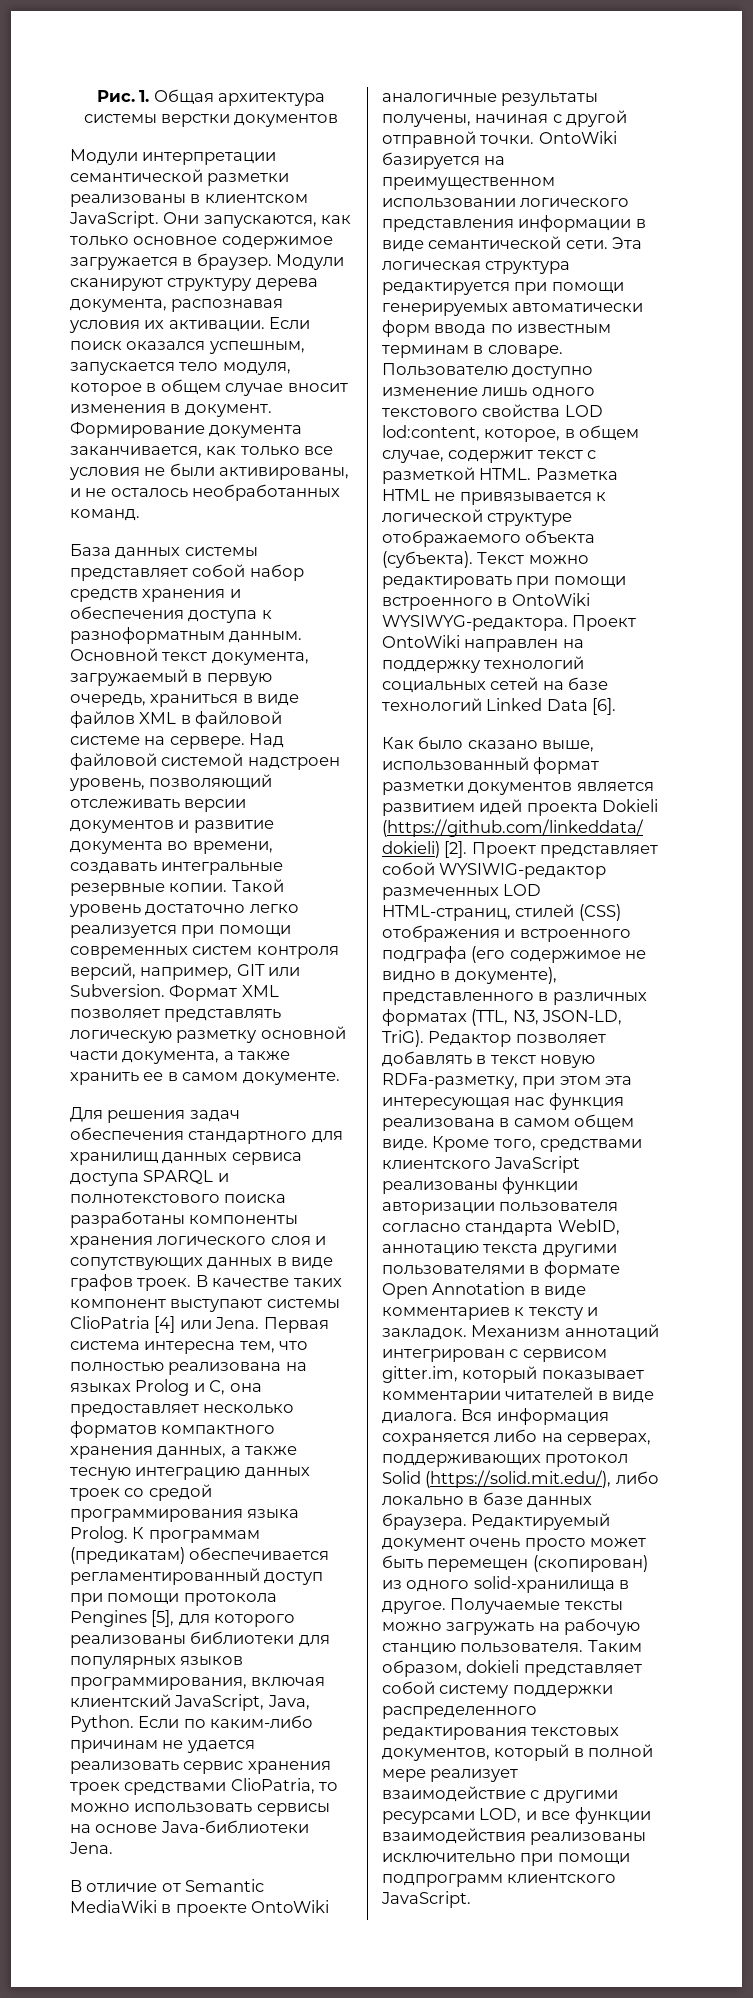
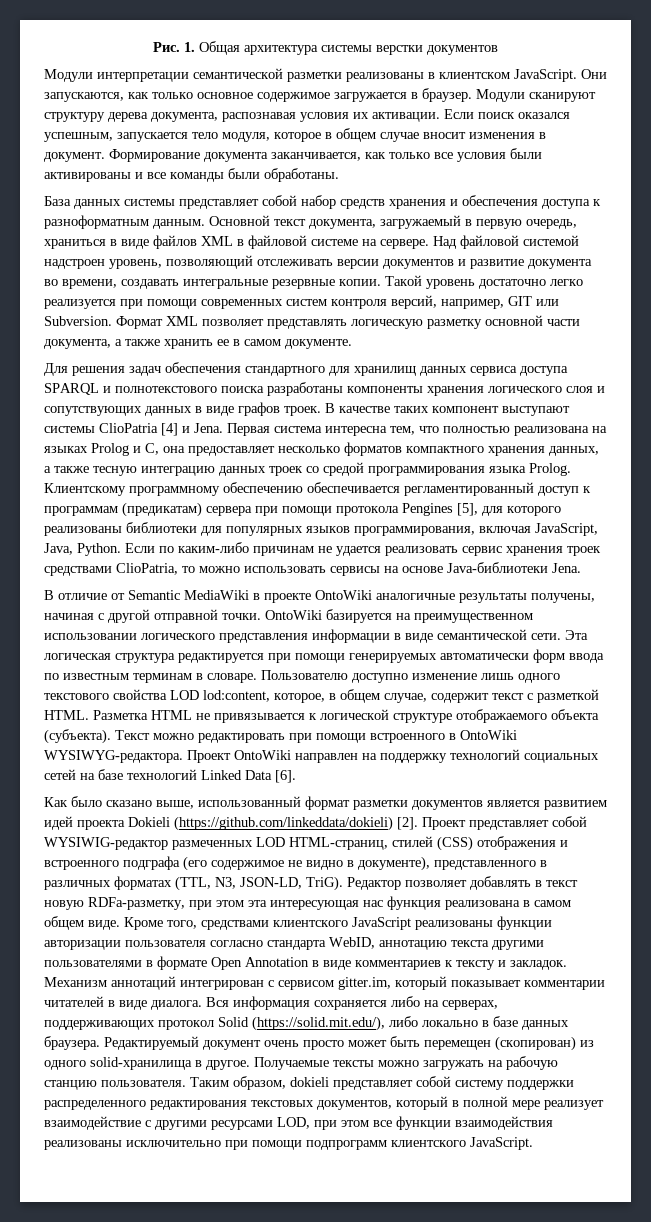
- Формирование документа заканчивается, как только все условия не были активированы, и не осталось необработанных команд.
+ Формирование документа заканчивается, как только все условия были активированы и все команды были обработаны.
- В качестве таких компонент выступают системы ClioPatria [4] или Jena.
+ В качестве таких компонент выступают системы ClioPatria [4] и Jena.
- К программам (предикатам) обеспечивается регламентированный доступ при помощи протокола Pengines [5], для которого реализованы библиотеки для популярных языков программирования, включая клиентский JavaScript, Java, Python.
+ Клиентскому программному обеспечению обеспечивается регламентированный доступ к программам (предикатам) сервера при помощи протокола Pengines [5], для которого реализованы библиотеки для популярных языков программирования, включая JavaScript, Java, Python.
- Таким образом, dokieli представляет собой систему поддержки распределенного редактирования текстовых документов, который в полной мере реализует взаимодействие с другими ресурсами LOD, и все функции взаимодействия реализованы исключительно при помощи подпрограмм клиентского JavaScript.
+ Таким образом, dokieli представляет собой систему поддержки распределенного редактирования текстовых документов, который в полной мере реализует взаимодействие с другими ресурсами LOD, при этом все функции взаимодействия реализованы исключительно при помощи подпрограмм клиентского JavaScript.

